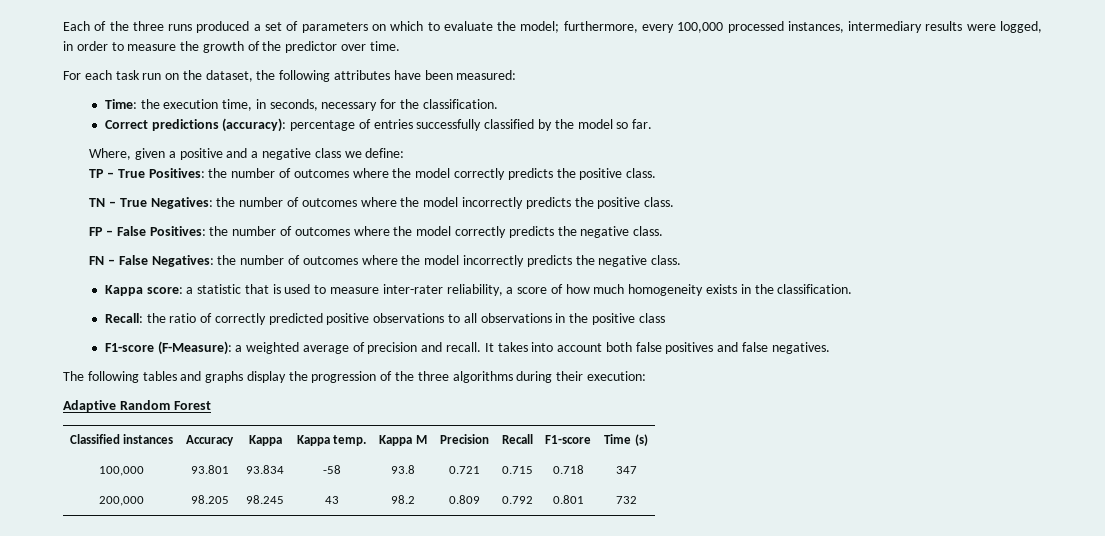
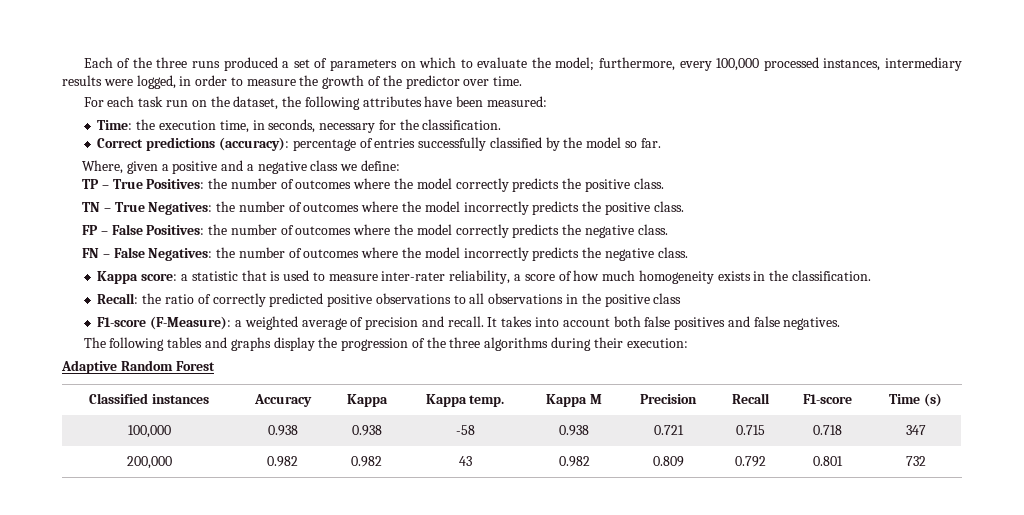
- 100,000 | 93.801 | 93.834 | -58 | 93.8 | 0.721 | 0.715 | 0.718 | 347
+ 100,000 | 0.938 | 0.938 | -58 | 0.938 | 0.721 | 0.715 | 0.718 | 347
- 200,000 | 98.205 | 98.245 | 43 | 98.2 | 0.809 | 0.792 | 0.801 | 732
+ 200,000 | 0.982 | 0.982 | 43 | 0.982 | 0.809 | 0.792 | 0.801 | 732

